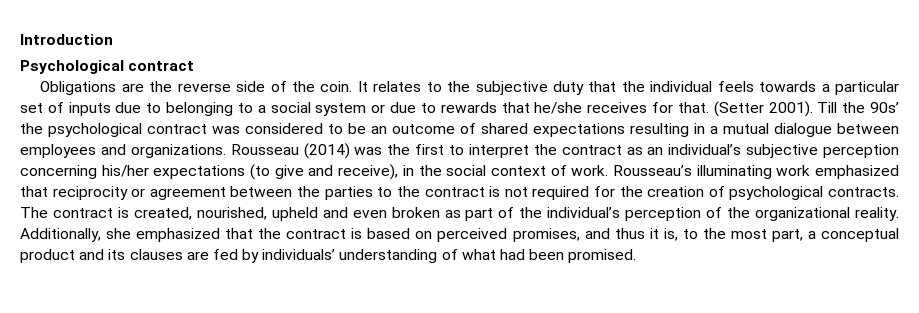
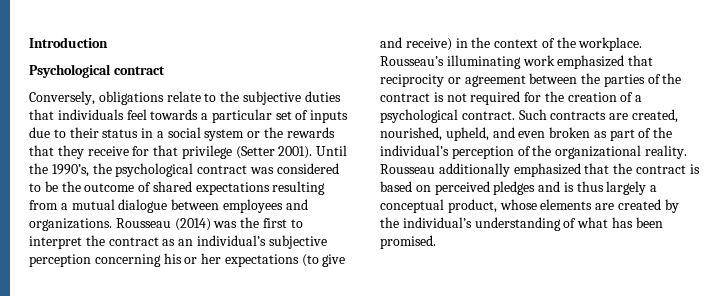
- Obligations are the reverse side of the coin. It relates to the subjective duty that the individual feels towards a particular set of inputs due to belonging to a social system or due to rewards that he/she receives for that. (Setter 2001). Till the 90s’ the psychological contract was considered to be an outcome of shared expectations resulting in a mutual dialogue between employees and organizations.
+ Conversely, obligations relate to the subjective duties that individuals feel towards a particular set of inputs due to their status in a social system or the rewards that they receive for that privilege (Setter 2001). Until the 1990’s, the psychological contract was considered to be the outcome of shared expectations resulting from a mutual dialogue between employees and organizations.
- Rousseau (2014) was the first to interpret the contract as an individual’s subjective perception concerning his/her expectations (to give and receive), in the social context of work.
+ Rousseau (2014) was the first to interpret the contract as an individual’s subjective perception concerning his or her expectations (to give and receive) in the context of the workplace.
- Rousseau’s illuminating work emphasized that reciprocity or agreement between the parties to the contract is not required for the creation of psychological contracts. The contract is created, nourished, upheld and even broken as part of the individual’s perception of the organizational reality.
+ Rousseau’s illuminating work emphasized that reciprocity or agreement between the parties of the contract is not required for the creation of a psychological contract. Such contracts are created, nourished, upheld, and even broken as part of the individual’s perception of the organizational reality.
- Additionally, she emphasized that the contract is based on perceived promises, and thus it is, to the most part, a conceptual product and its clauses are fed by individuals’ understanding of what had been promised.
+ Rousseau additionally emphasized that the contract is based on perceived pledges and is thus largely a conceptual product, whose elements are created by the individual’s understanding of what has been promised.

